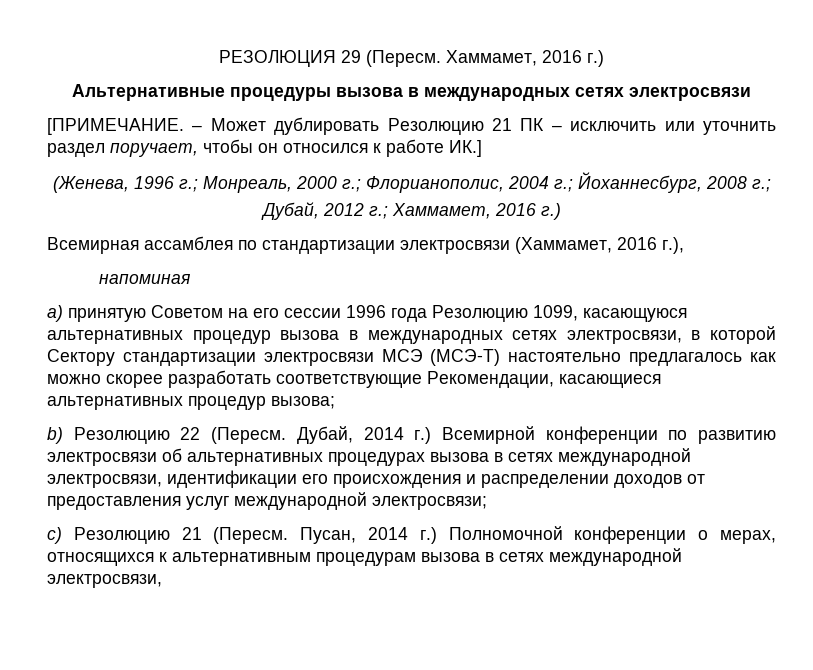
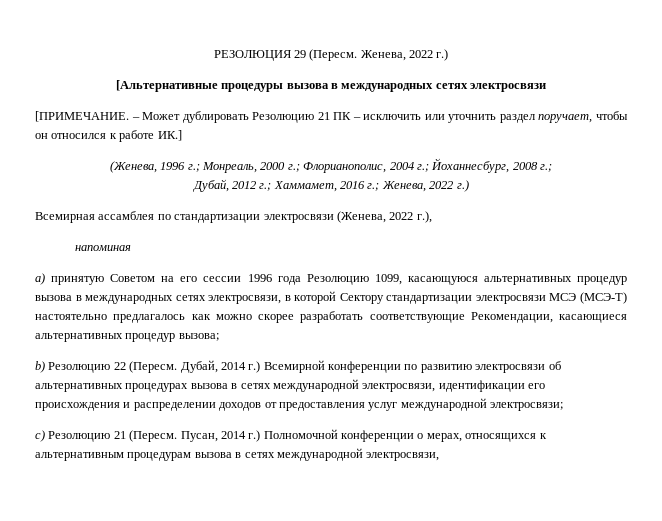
- РЕЗОЛЮЦИЯ 29 (Пересм. Хаммамет, 2016 г.)
- Альтернативные процедуры вызова в международных сетях электросвязи
+ РЕЗОЛЮЦИЯ 29 (Пересм. Женева, 2022 г.)
+ [Альтернативные процедуры вызова в международных сетях электросвязи
- Дубай, 2012 г.; Хаммамет, 2016 г.)
+ Дубай, 2012 г.; Хаммамет, 2016 г.; Женева, 2022 г.)
- Всемирная ассамблея по стандартизации электросвязи (Хаммамет, 2016 г.),
+ Всемирная ассамблея по стандартизации электросвязи (Женева, 2022 г.),

